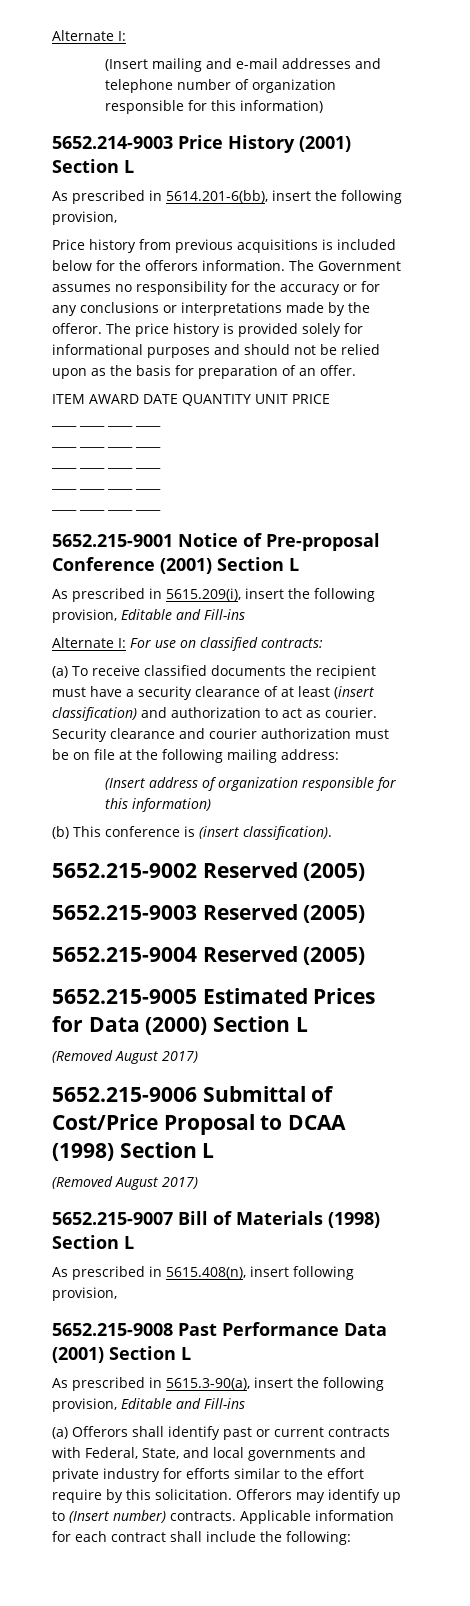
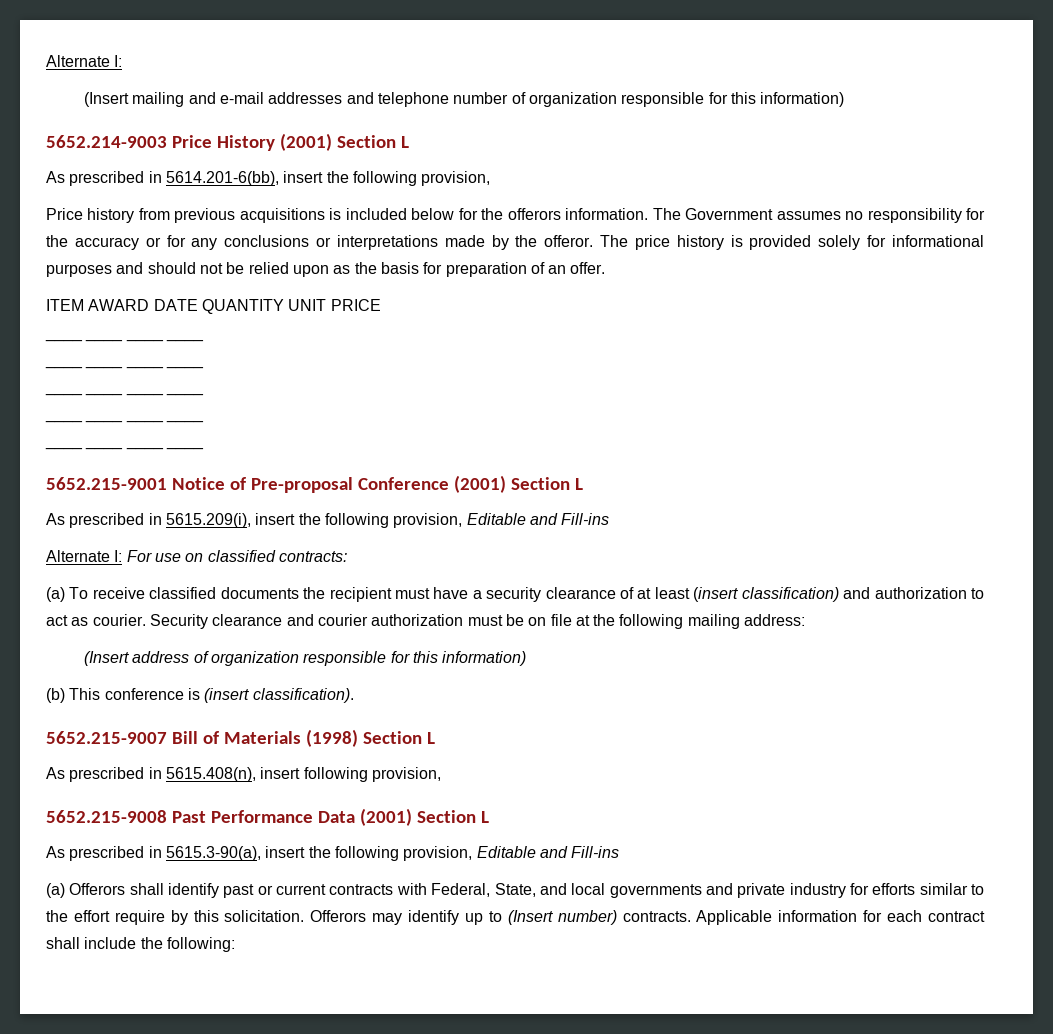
- 5652.215-9002 Reserved (2005)
- 5652.215-9003 Reserved (2005)
- 5652.215-9004 Reserved (2005)
- 5652.215-9005 Estimated Prices for Data (2000) Section L
- (Removed August 2017)
- 5652.215-9006 Submittal of Cost/Price Proposal to DCAA (1998) Section L
- (Removed August 2017)

